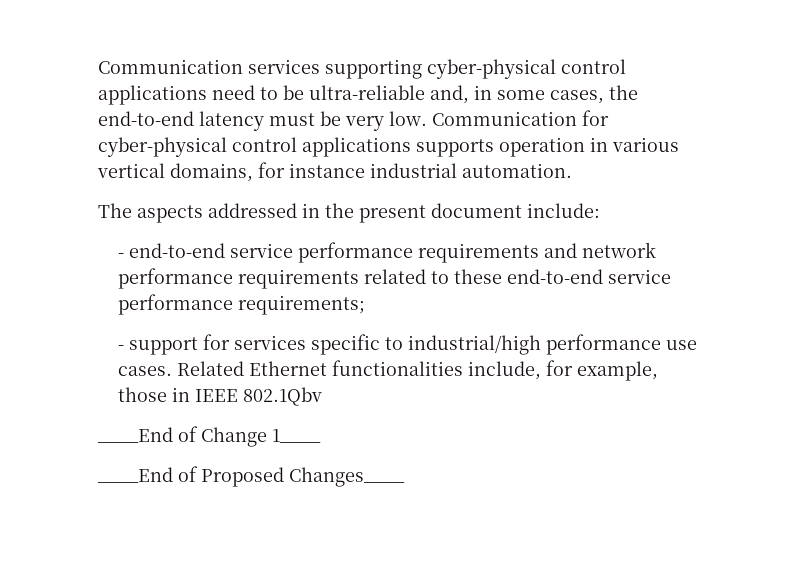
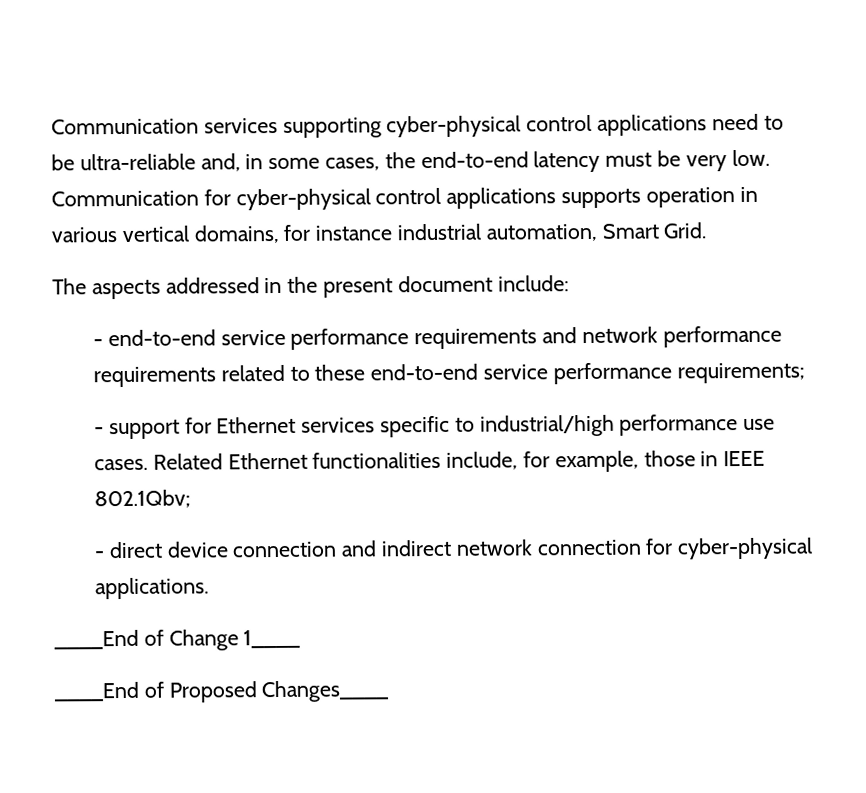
- Communication for cyber-physical control applications supports operation in various vertical domains, for instance industrial automation.
+ Communication for cyber-physical control applications supports operation in various vertical domains, for instance industrial automation, Smart Grid.
- - support for services specific to industrial/high performance use cases.
+ - support for Ethernet services specific to industrial/high performance use cases.
- Related Ethernet functionalities include, for example, those in IEEE 802.1Qbv
+ Related Ethernet functionalities include, for example, those in IEEE 802.1Qbv;
+ - direct device connection and indirect network connection for cyber-physical applications.

